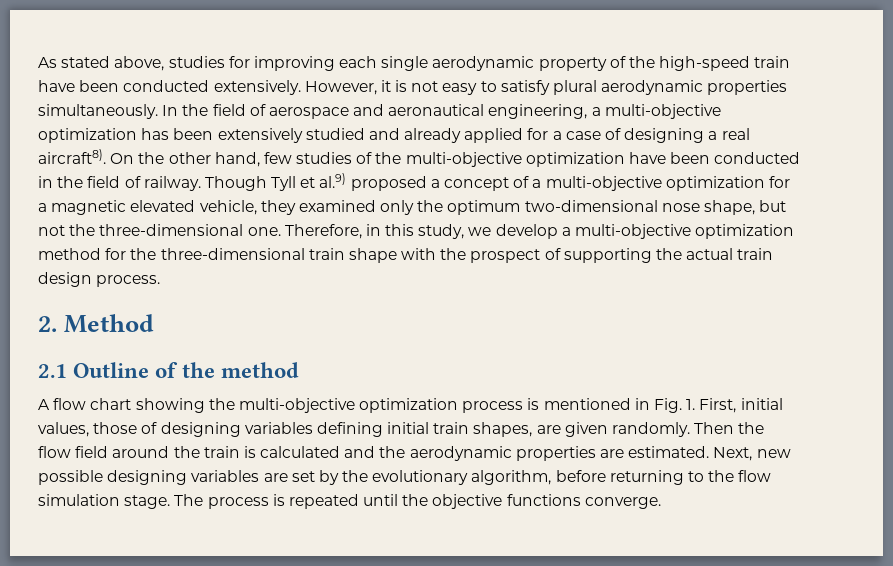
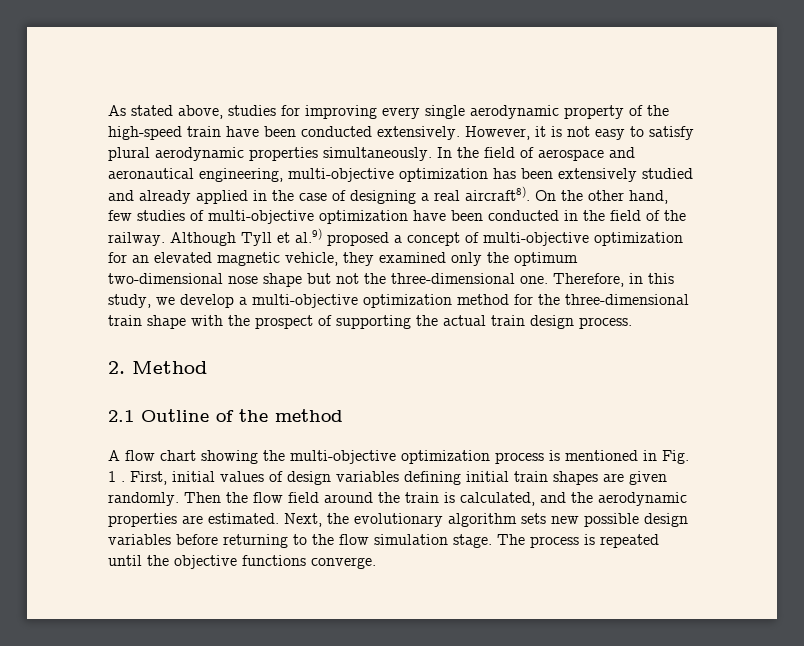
- As stated above, studies for improving each single aerodynamic property of the high-speed train have been conducted extensively.
+ As stated above, studies for improving every single aerodynamic property of the high-speed train have been conducted extensively.
- In the field of aerospace and aeronautical engineering, a multi-objective optimization has been extensively studied and already applied for a case of designing a real aircraft8).
+ In the field of aerospace and aeronautical engineering, multi-objective optimization has been extensively studied and already applied in the case of designing a real aircraft8).
- On the other hand, few studies of the multi-objective optimization have been conducted in the field of railway. Though Tyll et al.9) proposed a concept of a multi-objective optimization for a magnetic elevated vehicle, they examined only the optimum two-dimensional nose shape, but not the three-dimensional one.
+ On the other hand, few studies of multi-objective optimization have been conducted in the field of the railway. Although Tyll et al.9) proposed a concept of multi-objective optimization for an elevated magnetic vehicle, they examined only the optimum two-dimensional nose shape but not the three-dimensional one.
- A flow chart showing the multi-objective optimization process is mentioned in Fig. 1. First, initial values, those of designing variables defining initial train shapes, are given randomly.
+ A flow chart showing the multi-objective optimization process is mentioned in Fig. 1 . First, initial values of design variables defining initial train shapes are given randomly.
- Then the flow field around the train is calculated and the aerodynamic properties are estimated.
+ Then the flow field around the train is calculated, and the aerodynamic properties are estimated.
- Next, new possible designing variables are set by the evolutionary algorithm, before returning to the flow simulation stage.
+ Next, the evolutionary algorithm sets new possible design variables before returning to the flow simulation stage.

